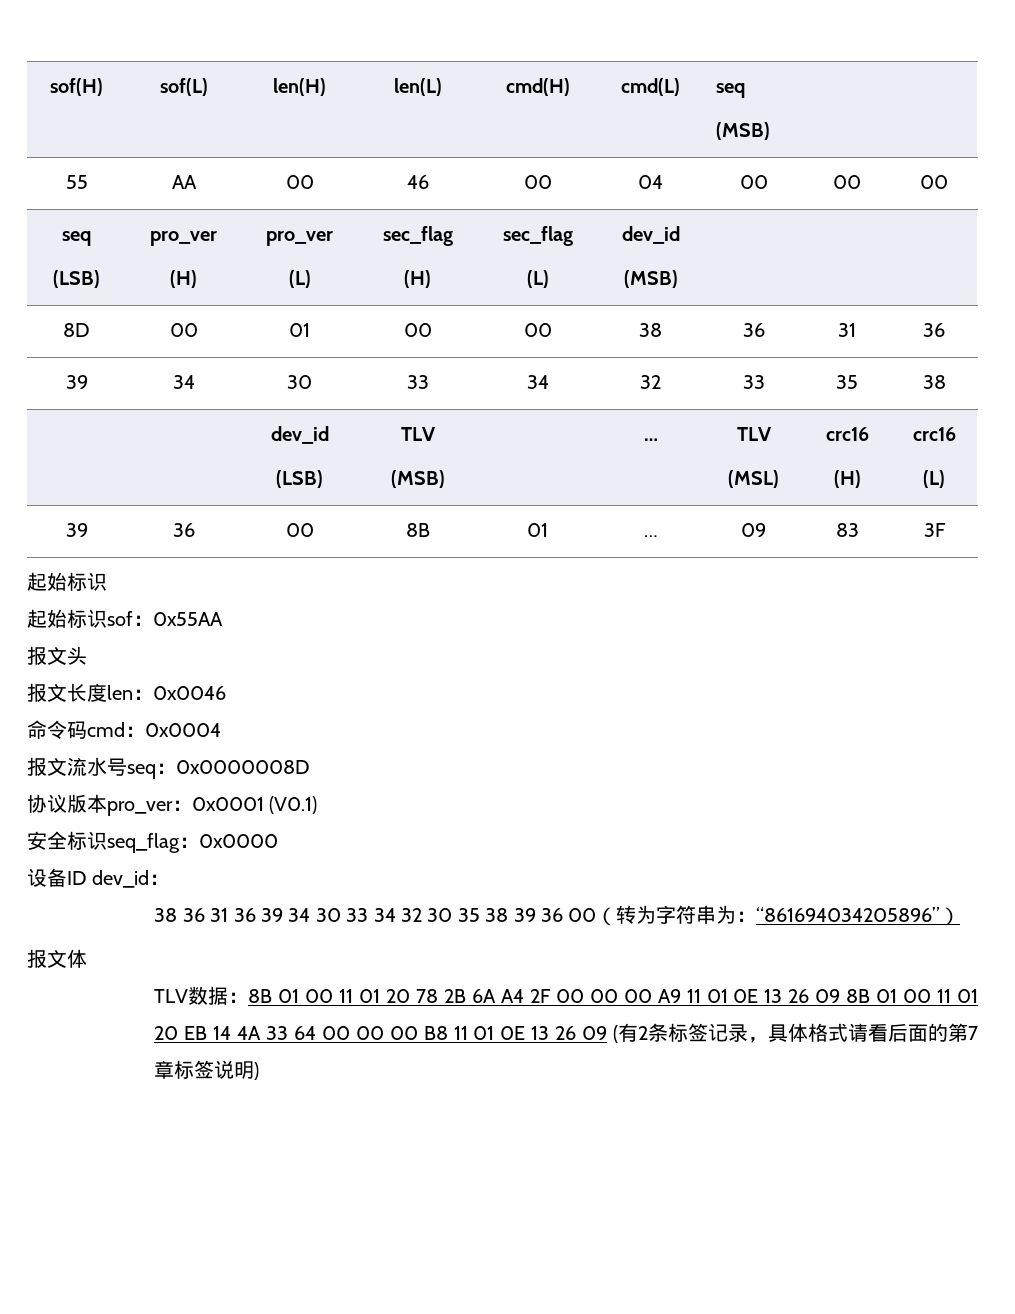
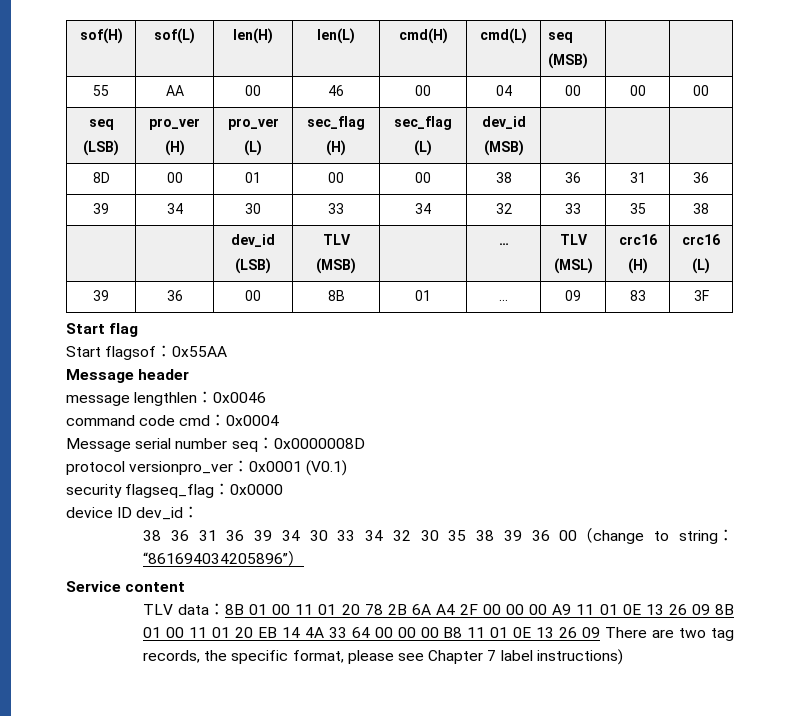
  39 | 36 | 00 | 8B | 01 | … | 09 | 83 | 3F
- 起始标识
- 起始标识sof：0x55AA
- 报文头
- 报文长度len：0x0046
+ Start flag
+ Start flagsof：0x55AA
+ Message header
+ message lengthlen：0x0046
- 命令码cmd：0x0004
+ command code cmd：0x0004
- 报文流水号seq：0x0000008D
+ Message serial number seq：0x0000008D
- 协议版本pro_ver：0x0001 (V0.1)
+ protocol versionpro_ver：0x0001 (V0.1)
- 安全标识seq_flag：0x0000
+ security flagseq_flag：0x0000
- 设备ID dev_id：
+ device ID dev_id：
- 38 36 31 36 39 34 30 33 34 32 30 35 38 39 36 00（转为字符串为：“861694034205896”）
+ 38 36 31 36 39 34 30 33 34 32 30 35 38 39 36 00（change to string：“861694034205896”）
- 报文体
- TLV数据：8B 01 00 11 01 20 78 2B 6A A4 2F 00 00 00 A9 11 01 0E 13 26 09 8B 01 00 11 01 20 EB 14 4A 33 64 00 00 00 B8 11 01 0E 13 26 09 (有2条标签记录，具体格式请看后面的第7章标签说明)
+ Service content
+ TLV data：8B 01 00 11 01 20 78 2B 6A A4 2F 00 00 00 A9 11 01 0E 13 26 09 8B 01 00 11 01 20 EB 14 4A 33 64 00 00 00 B8 11 01 0E 13 26 09 There are two tag records, the specific format, please see Chapter 7 label instructions)

